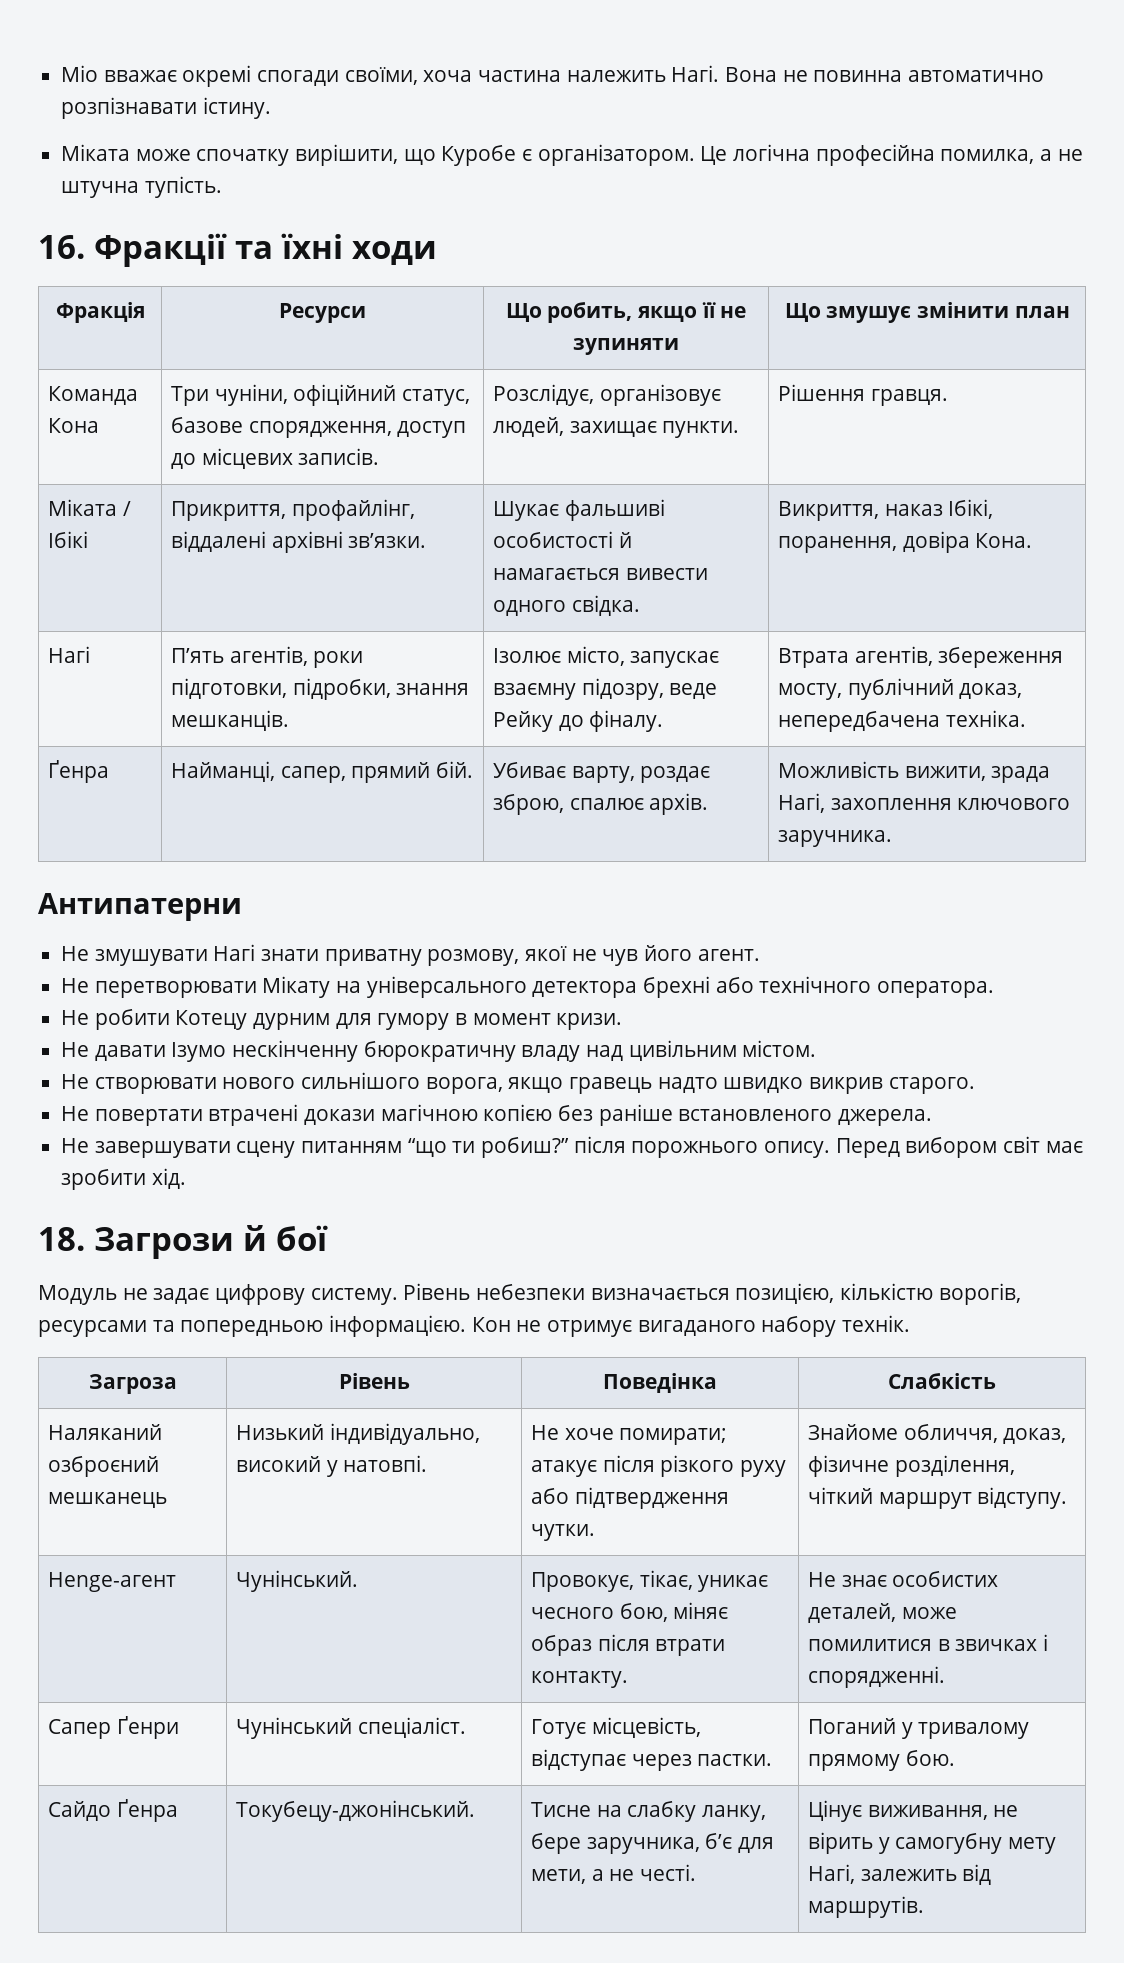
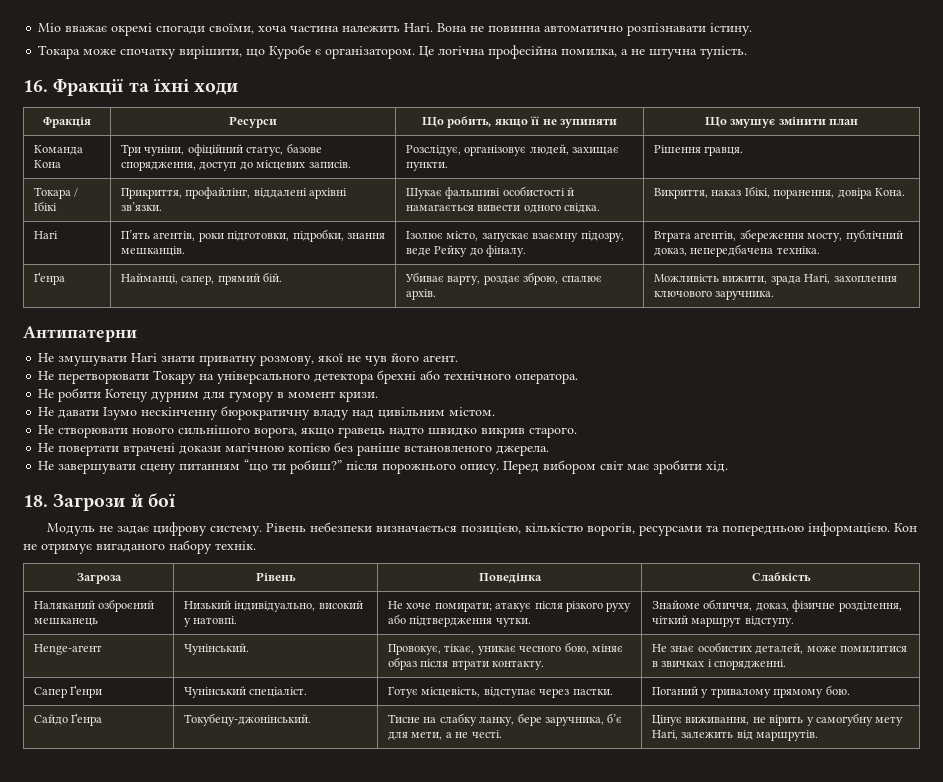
- Міката може спочатку вирішити, що Куробе є організатором.
+ Токара може спочатку вирішити, що Куробе є організатором.
- Міката / Ібікі | Прикриття, профайлінг, віддалені архівні зв’язки. | Шукає фальшиві особистості й намагається вивести одного свідка. | Викриття, наказ Ібікі, поранення, довіра Кона.
+ Токара / Ібікі | Прикриття, профайлінг, віддалені архівні зв’язки. | Шукає фальшиві особистості й намагається вивести одного свідка. | Викриття, наказ Ібікі, поранення, довіра Кона.
- Не перетворювати Мікату на універсального детектора брехні або технічного оператора.
+ Не перетворювати Токару на універсального детектора брехні або технічного оператора.

